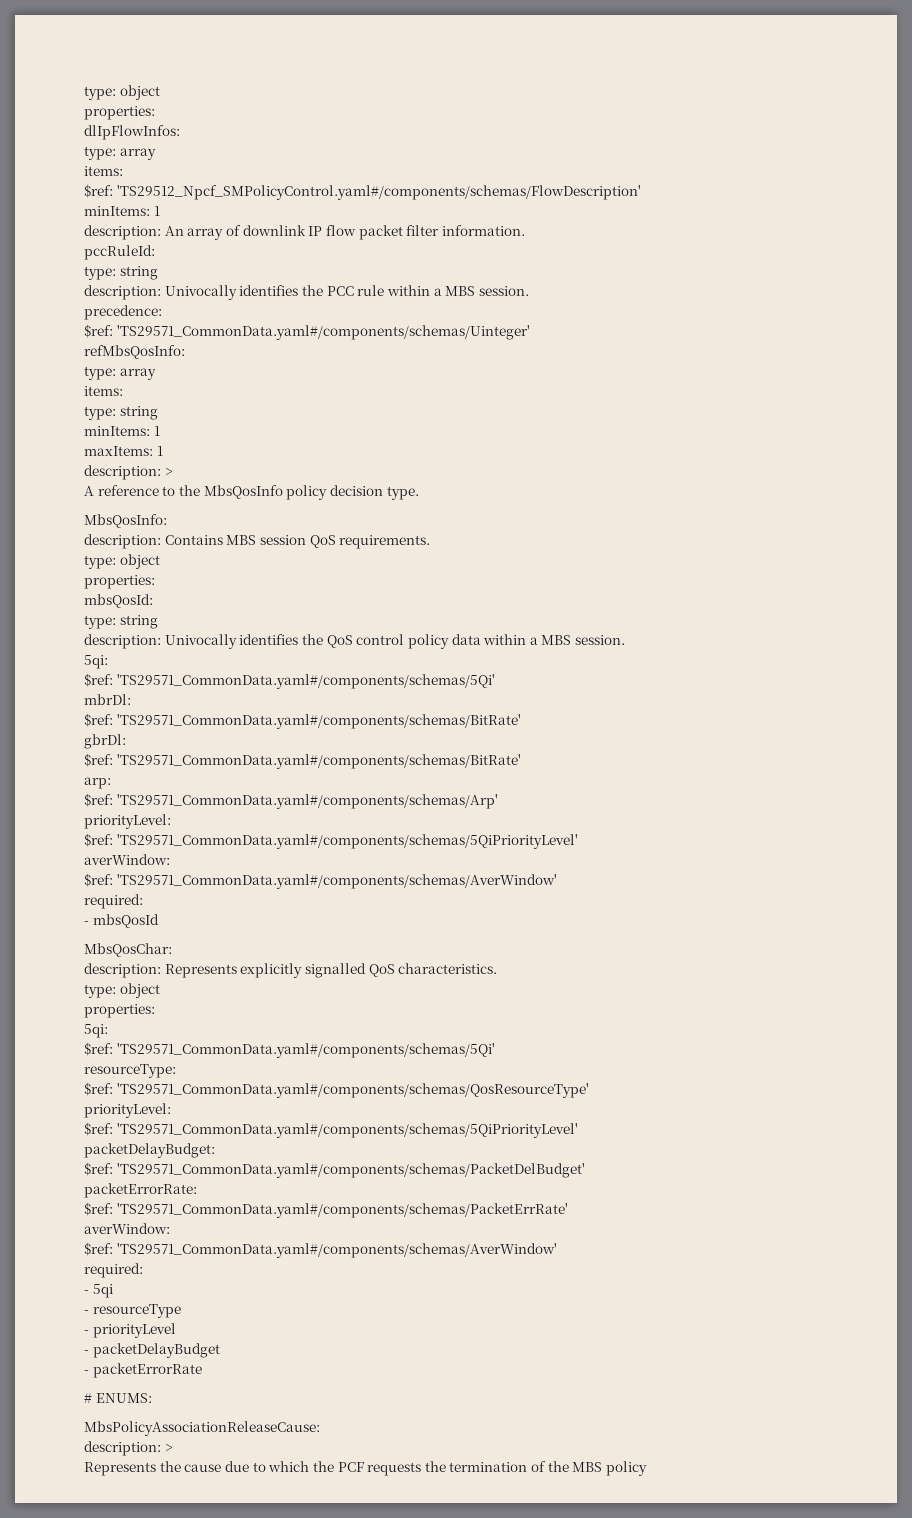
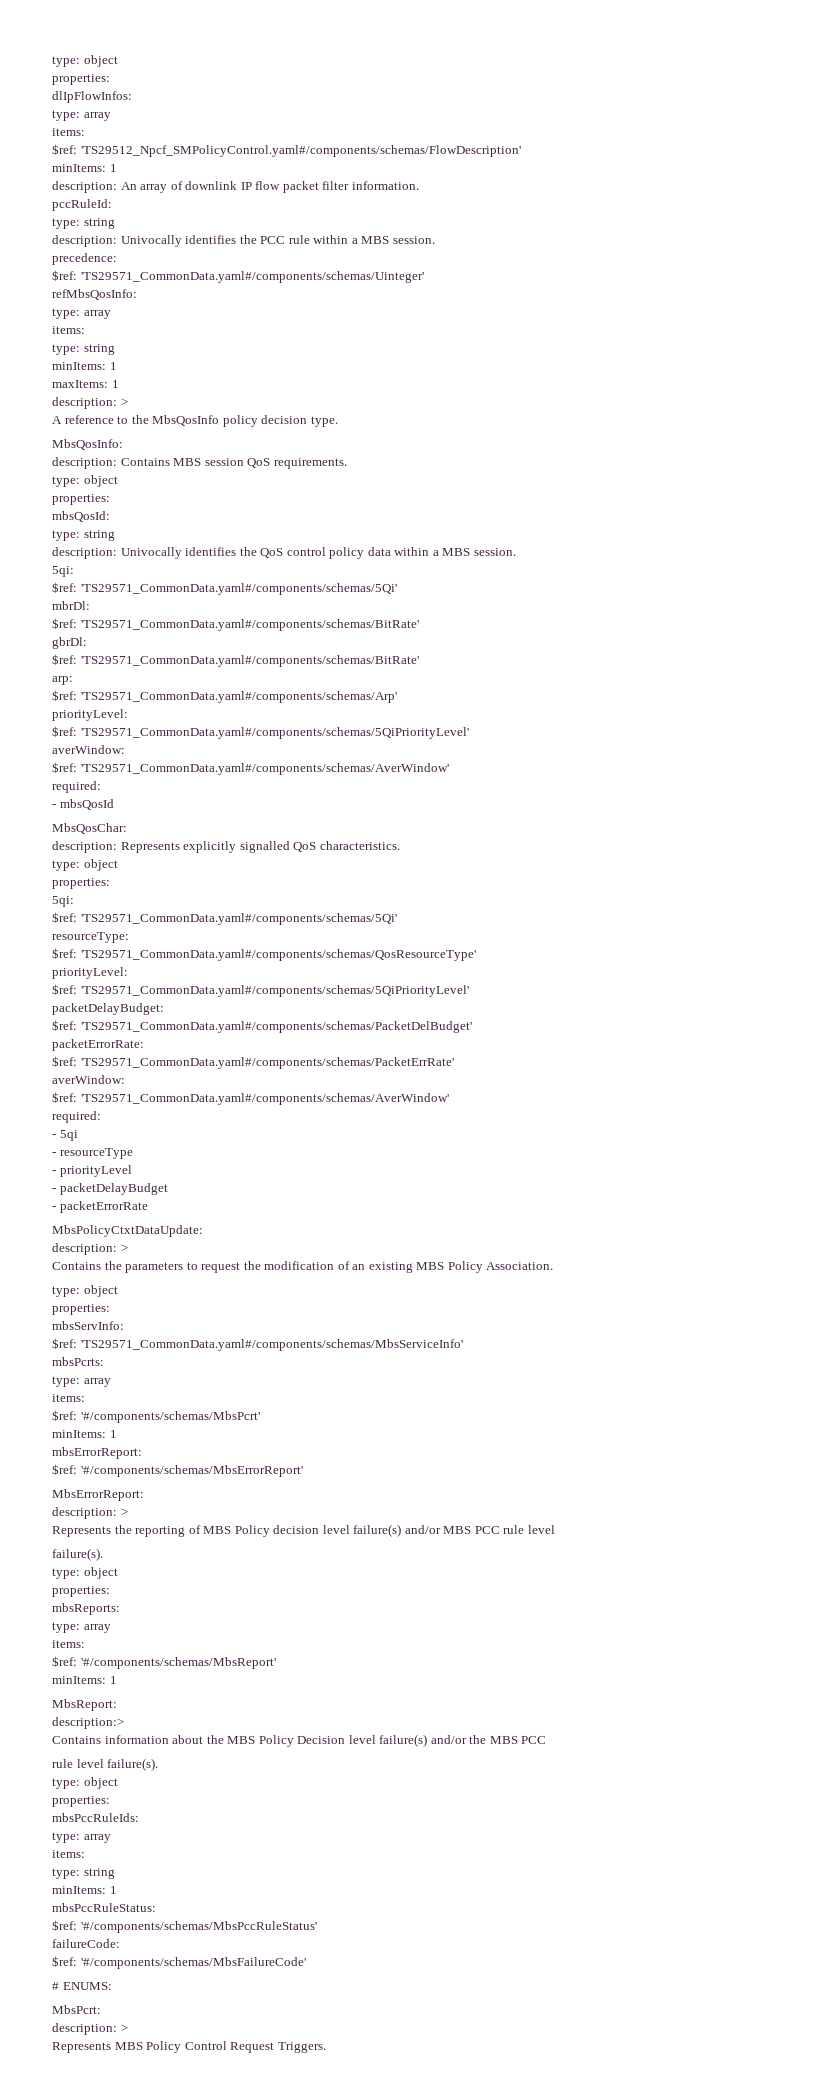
+ MbsPolicyCtxtDataUpdate:
+ description: >
+ Contains the parameters to request the modification of an existing MBS Policy Association.
+ type: object
+ properties:
+ mbsServInfo:
+ $ref: 'TS29571_CommonData.yaml#/components/schemas/MbsServiceInfo'
+ mbsPcrts:
+ type: array
+ items:
+ $ref: '#/components/schemas/MbsPcrt'
+ minItems: 1
+ mbsErrorReport:
+ $ref: '#/components/schemas/MbsErrorReport'
+ MbsErrorReport:
+ description: >
+ Represents the reporting of MBS Policy decision level failure(s) and/or MBS PCC rule level
+ failure(s).
+ type: object
+ properties:
+ mbsReports:
+ type: array
+ items:
+ $ref: '#/components/schemas/MbsReport'
+ minItems: 1
+ MbsReport:
+ description:>
+ Contains information about the MBS Policy Decision level failure(s) and/or the MBS PCC
+ rule level failure(s).
+ type: object
+ properties:
+ mbsPccRuleIds:
+ type: array
+ items:
+ type: string
+ minItems: 1
+ mbsPccRuleStatus:
+ $ref: '#/components/schemas/MbsPccRuleStatus'
+ failureCode:
+ $ref: '#/components/schemas/MbsFailureCode'
  # ENUMS:
- MbsPolicyAssociationReleaseCause:
+ MbsPcrt:
  description: >
- Represents the cause due to which the PCF requests the termination of the MBS policy
+ Represents MBS Policy Control Request Triggers.

